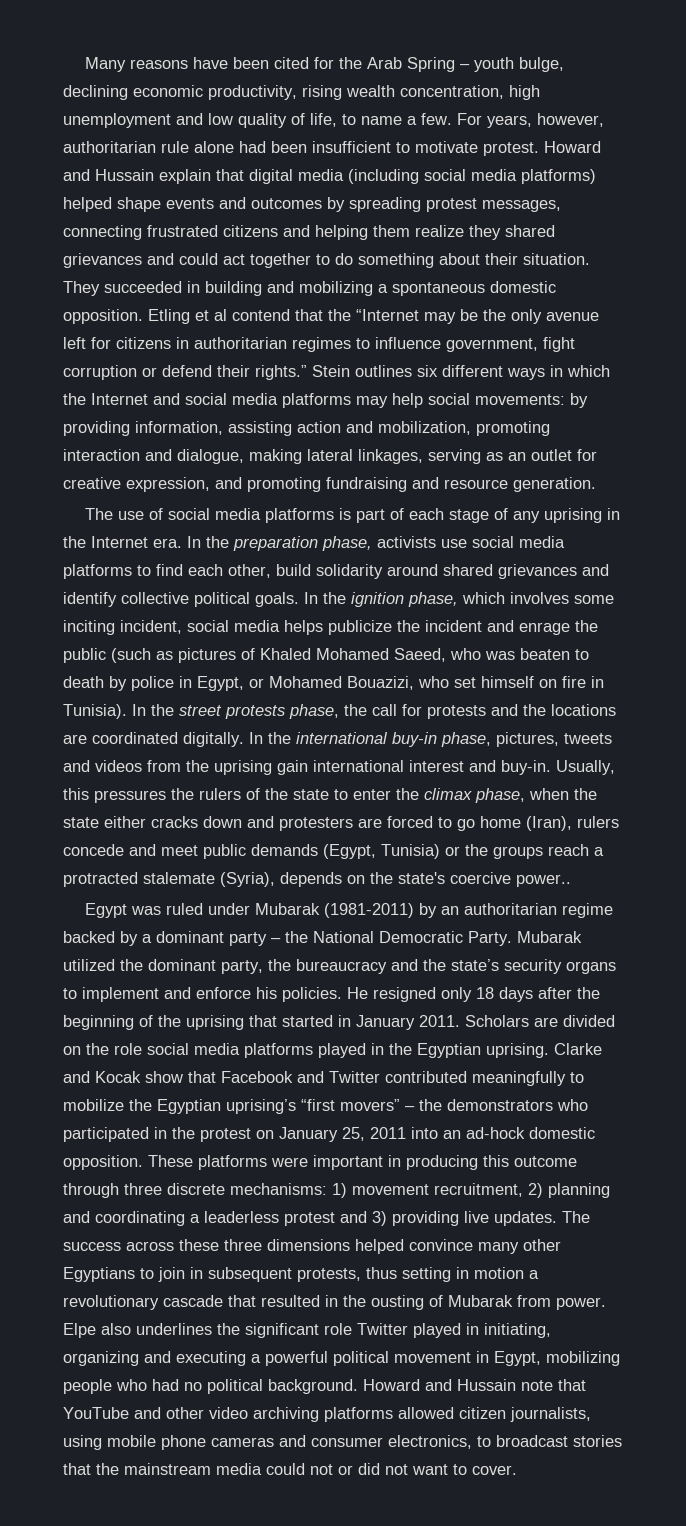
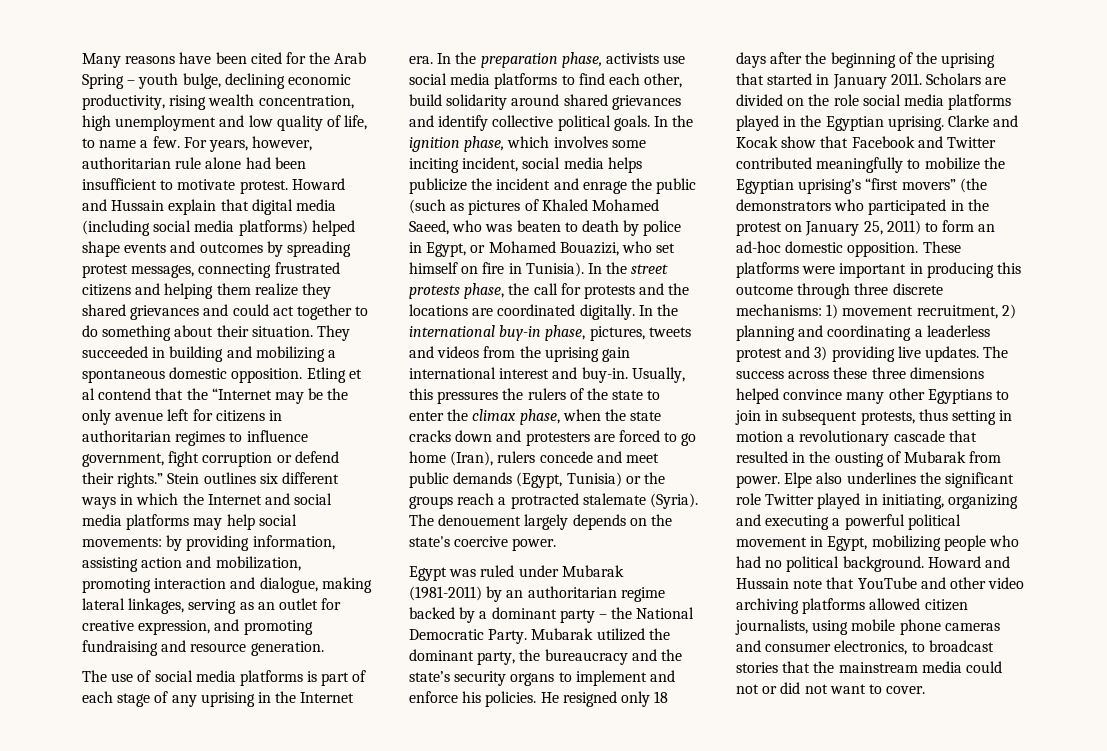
- Usually, this pressures the rulers of the state to enter the climax phase, when the state either cracks down and protesters are forced to go home (Iran), rulers concede and meet public demands (Egypt, Tunisia) or the groups reach a protracted stalemate (Syria), depends on the state's coercive power..
+ Usually, this pressures the rulers of the state to enter the climax phase, when the state cracks down and protesters are forced to go home (Iran), rulers concede and meet public demands (Egypt, Tunisia) or the groups reach a protracted stalemate (Syria). The denouement largely depends on the state's coercive power.
- Clarke and Kocak show that Facebook and Twitter contributed meaningfully to mobilize the Egyptian uprising’s “first movers” – the demonstrators who participated in the protest on January 25, 2011 into an ad-hock domestic opposition.
+ Clarke and Kocak show that Facebook and Twitter contributed meaningfully to mobilize the Egyptian uprising’s “first movers” (the demonstrators who participated in the protest on January 25, 2011) to form an ad-hoc domestic opposition.

